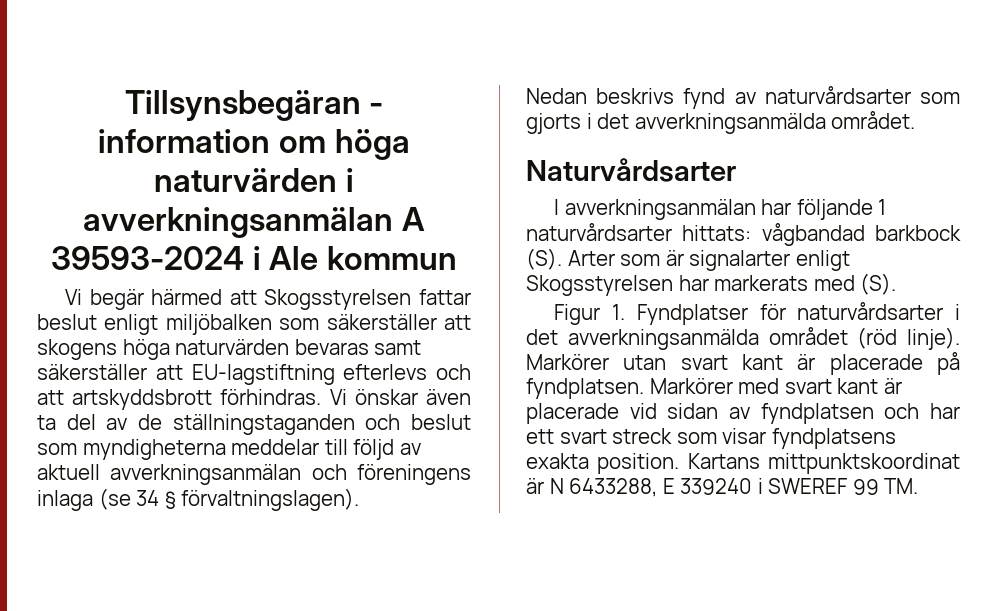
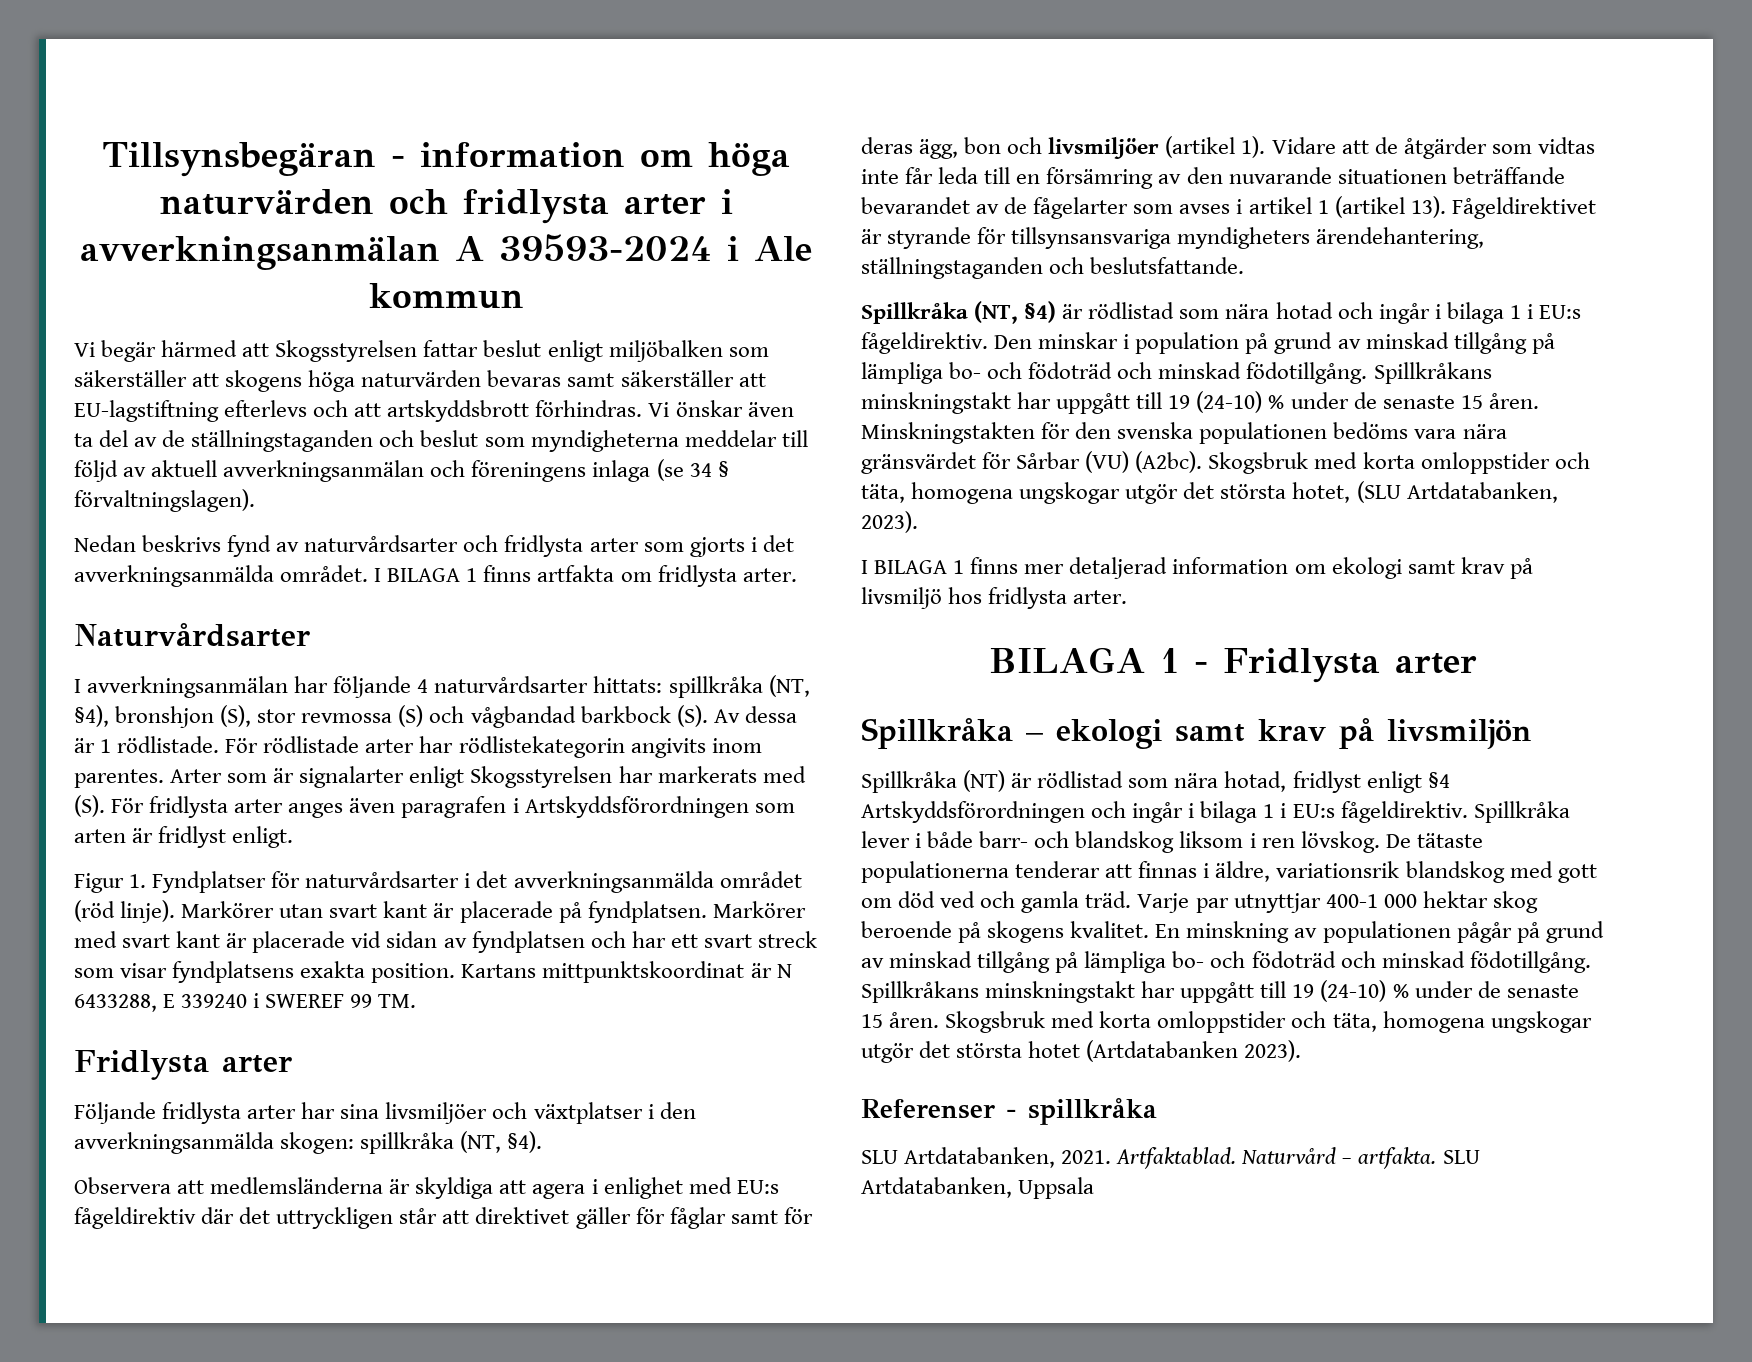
- Tillsynsbegäran - information om höga naturvärden i avverkningsanmälan A 39593-2024 i Ale kommun
+ Tillsynsbegäran - information om höga naturvärden och fridlysta arter i avverkningsanmälan A 39593-2024 i Ale kommun
- Nedan beskrivs fynd av naturvårdsarter som gjorts i det avverkningsanmälda området.
+ Nedan beskrivs fynd av naturvårdsarter och fridlysta arter som gjorts i det avverkningsanmälda området. I BILAGA 1 finns artfakta om fridlysta arter.
- I avverkningsanmälan har följande 1 naturvårdsarter hittats: vågbandad barkbock (S). Arter som är signalarter enligt Skogsstyrelsen har markerats med (S).
+ I avverkningsanmälan har följande 4 naturvårdsarter hittats: spillkråka (NT, §4), bronshjon (S), stor revmossa (S) och vågbandad barkbock (S). Av dessa är 1 rödlistade. För rödlistade arter har rödlistekategorin angivits inom parentes. Arter som är signalarter enligt Skogsstyrelsen har markerats med (S). För fridlysta arter anges även paragrafen i Artskyddsförordningen som arten är fridlyst enligt.
  Kartans mittpunktskoordinat är N 6433288, E 339240 i SWEREF 99 TM.
+ Fridlysta arter
+ Följande fridlysta arter har sina livsmiljöer och växtplatser i den avverkningsanmälda skogen: spillkråka (NT, §4).
+ Observera att medlemsländerna är skyldiga att agera i enlighet med EU:s fågeldirektiv där det uttryckligen står att direktivet gäller för fåglar samt för deras ägg, bon och livsmiljöer (artikel 1). Vidare att de åtgärder som vidtas inte får leda till en försämring av den nuvarande situationen beträffande bevarandet av de fågelarter som avses i artikel 1 (artikel 13). Fågeldirektivet är styrande för tillsynsansvariga myndigheters ärendehantering, ställningstaganden och beslutsfattande.
+ Spillkråka (NT, §4) är rödlistad som nära hotad och ingår i bilaga 1 i EU:s fågeldirektiv. Den minskar i population på grund av minskad tillgång på lämpliga bo- och födoträd och minskad födotillgång. Spillkråkans minskningstakt har uppgått till 19 (24-10) % under de senaste 15 åren. Minskningstakten för den svenska populationen bedöms vara nära gränsvärdet för Sårbar (VU) (A2bc). Skogsbruk med korta omloppstider och täta, homogena ungskogar utgör det största hotet, (SLU Artdatabanken, 2023).
+ I BILAGA 1 finns mer detaljerad information om ekologi samt krav på livsmiljö hos fridlysta arter.
+ BILAGA 1 - Fridlysta arter
+ Spillkråka – ekologi samt krav på livsmiljön
+ Spillkråka (NT) är rödlistad som nära hotad, fridlyst enligt §4 Artskyddsförordningen och ingår i bilaga 1 i EU:s fågeldirektiv. Spillkråka lever i både barr- och blandskog liksom i ren lövskog. De tätaste populationerna tenderar att finnas i äldre, variationsrik blandskog med gott om död ved och gamla träd. Varje par utnyttjar 400-1 000 hektar skog beroende på skogens kvalitet. En minskning av populationen pågår på grund av minskad tillgång på lämpliga bo- och födoträd och minskad födotillgång. Spillkråkans minskningstakt har uppgått till 19 (24-10) % under de senaste 15 åren. Skogsbruk med korta omloppstider och täta, homogena ungskogar utgör det största hotet (Artdatabanken 2023).
+ Referenser - spillkråka
+ SLU Artdatabanken, 2021. Artfaktablad. Naturvård – artfakta. SLU Artdatabanken, Uppsala

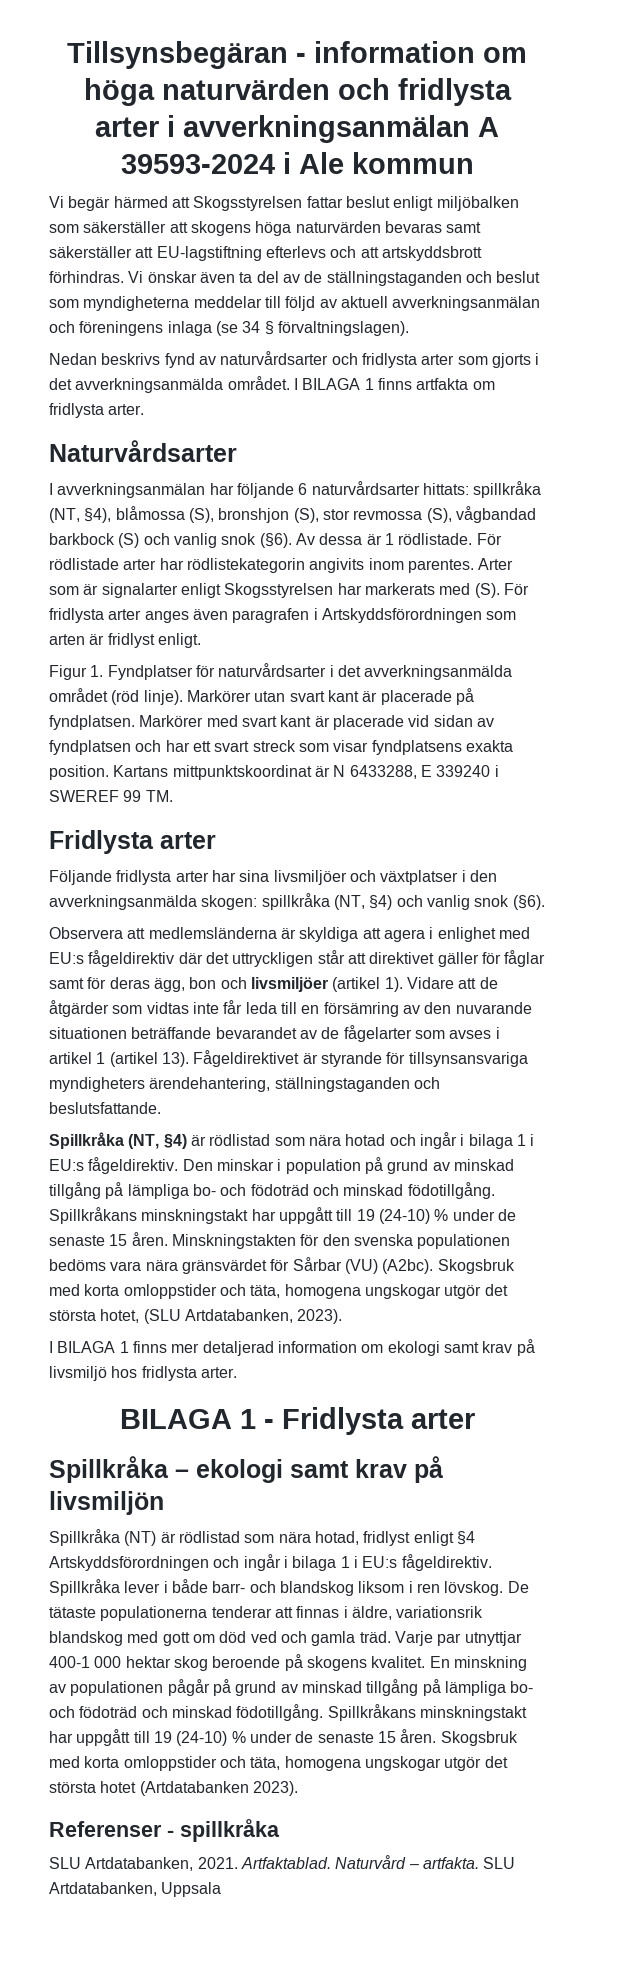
- I avverkningsanmälan har följande 4 naturvårdsarter hittats: spillkråka (NT, §4), bronshjon (S), stor revmossa (S) och vågbandad barkbock (S). Av dessa är 1 rödlistade.
+ I avverkningsanmälan har följande 6 naturvårdsarter hittats: spillkråka (NT, §4), blåmossa (S), bronshjon (S), stor revmossa (S), vågbandad barkbock (S) och vanlig snok (§6). Av dessa är 1 rödlistade.
- Följande fridlysta arter har sina livsmiljöer och växtplatser i den avverkningsanmälda skogen: spillkråka (NT, §4).
+ Följande fridlysta arter har sina livsmiljöer och växtplatser i den avverkningsanmälda skogen: spillkråka (NT, §4) och vanlig snok (§6).

